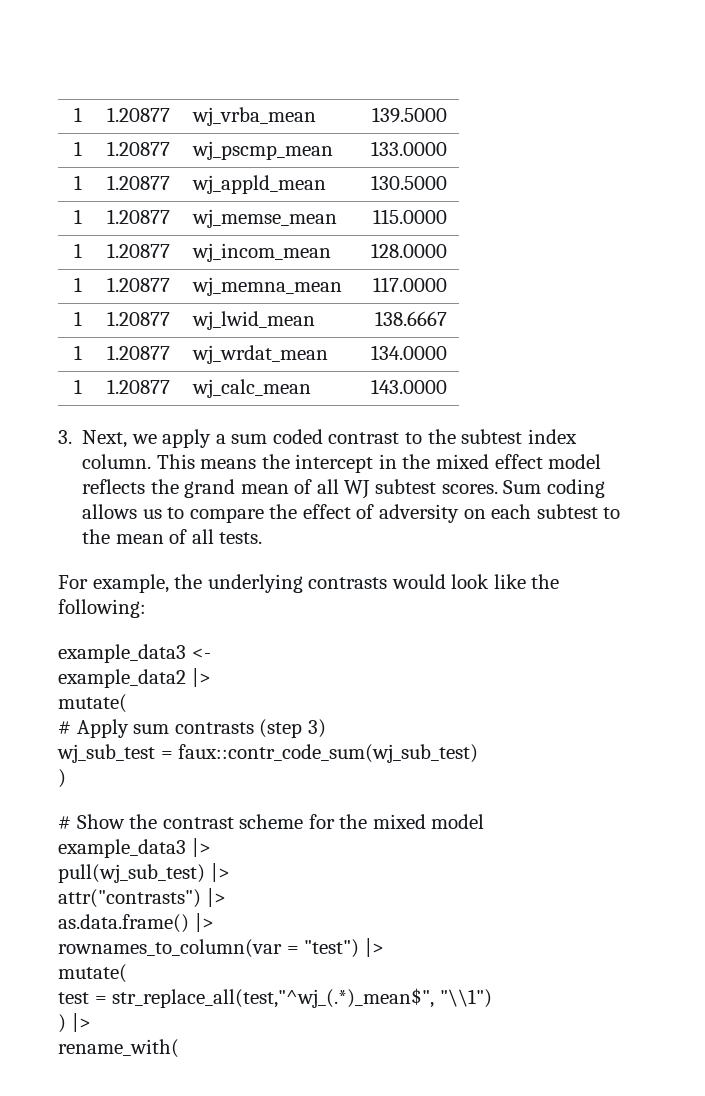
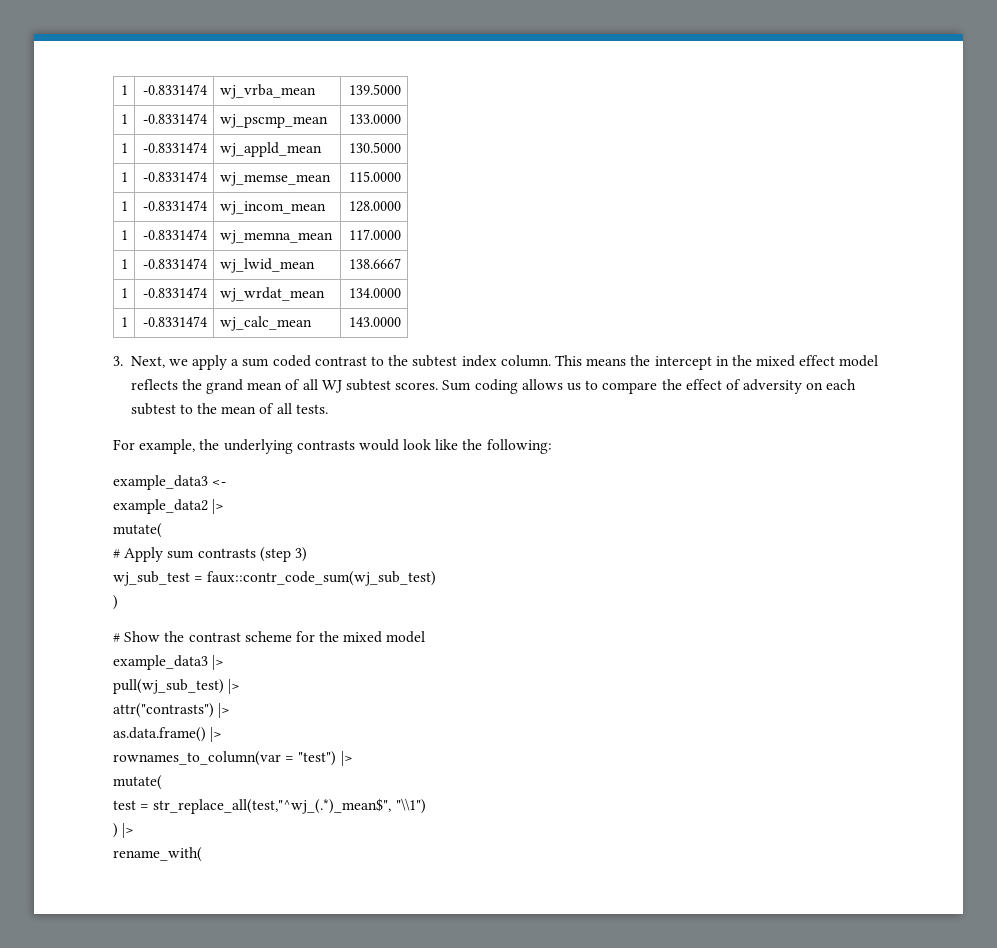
- 1 | 1.20877 | wj_vrba_mean | 139.5000
+ 1 | -0.8331474 | wj_vrba_mean | 139.5000
- 1 | 1.20877 | wj_pscmp_mean | 133.0000
+ 1 | -0.8331474 | wj_pscmp_mean | 133.0000
- 1 | 1.20877 | wj_appld_mean | 130.5000
+ 1 | -0.8331474 | wj_appld_mean | 130.5000
- 1 | 1.20877 | wj_memse_mean | 115.0000
+ 1 | -0.8331474 | wj_memse_mean | 115.0000
- 1 | 1.20877 | wj_incom_mean | 128.0000
+ 1 | -0.8331474 | wj_incom_mean | 128.0000
- 1 | 1.20877 | wj_memna_mean | 117.0000
+ 1 | -0.8331474 | wj_memna_mean | 117.0000
- 1 | 1.20877 | wj_lwid_mean | 138.6667
+ 1 | -0.8331474 | wj_lwid_mean | 138.6667
- 1 | 1.20877 | wj_wrdat_mean | 134.0000
+ 1 | -0.8331474 | wj_wrdat_mean | 134.0000
- 1 | 1.20877 | wj_calc_mean | 143.0000
+ 1 | -0.8331474 | wj_calc_mean | 143.0000

